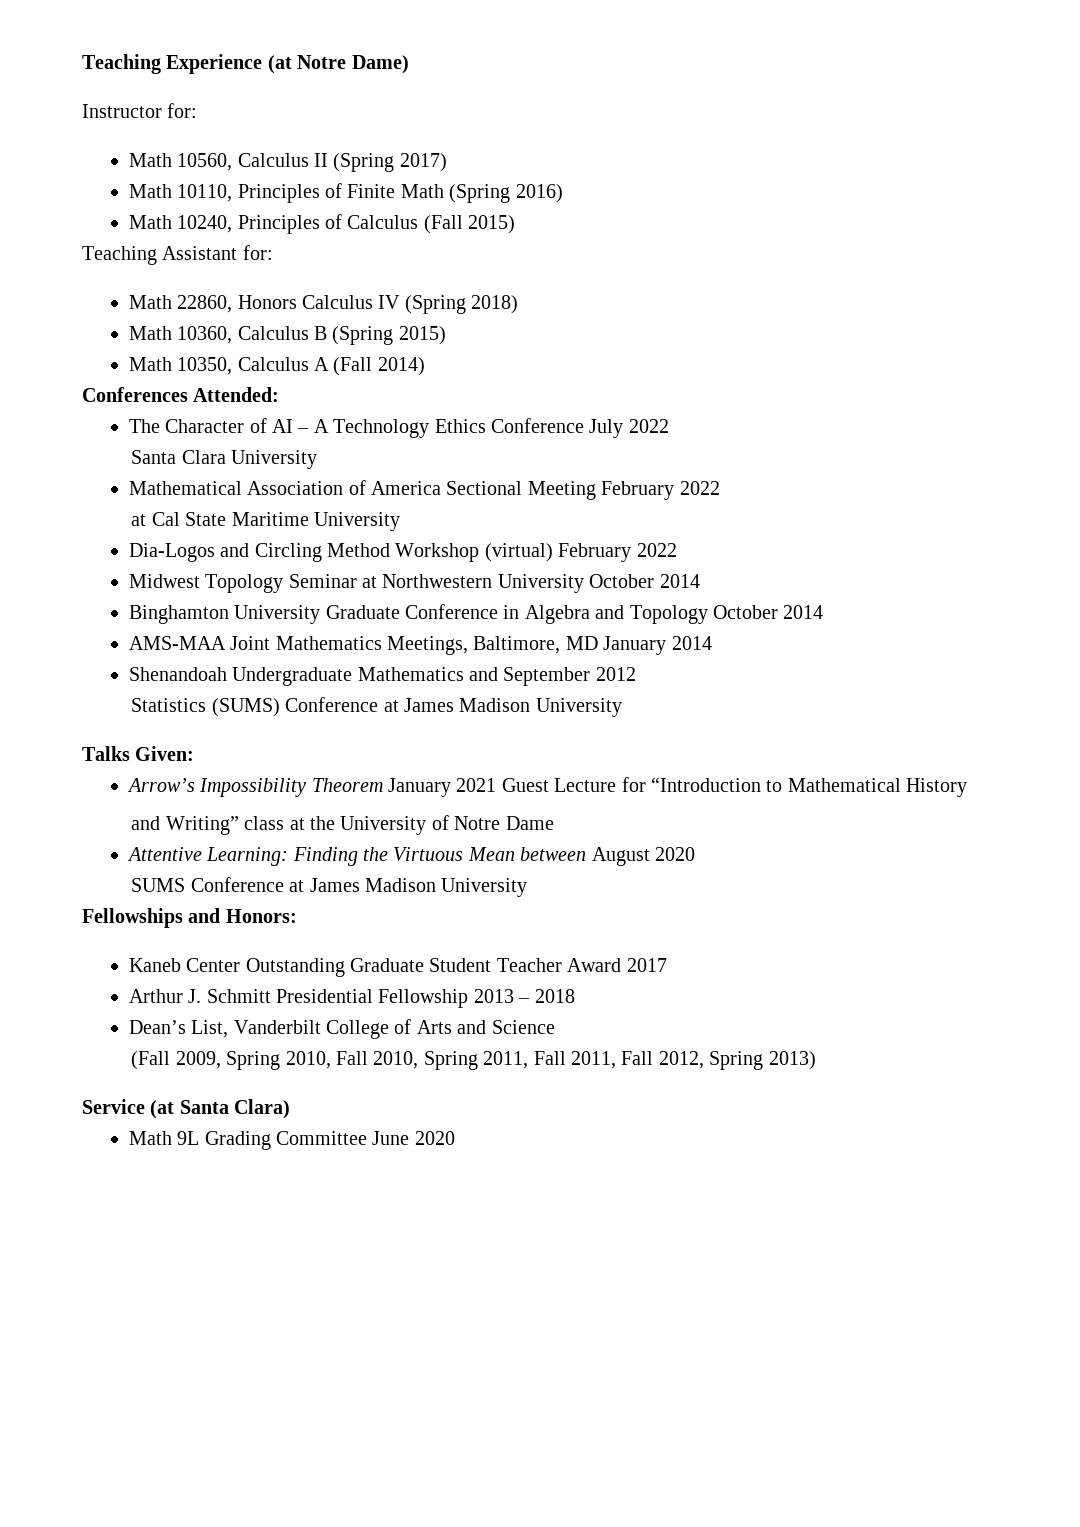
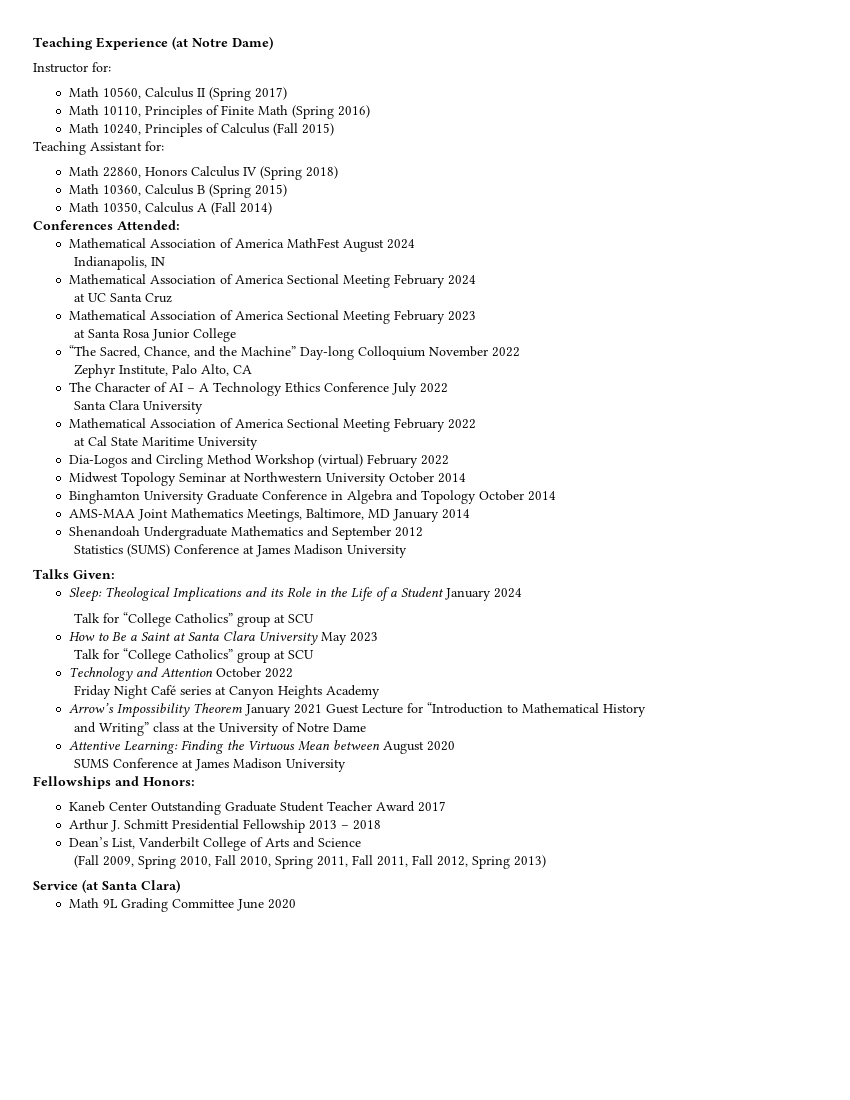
+ Mathematical Association of America MathFest August 2024
+ Indianapolis, IN
+ Mathematical Association of America Sectional Meeting February 2024
+ at UC Santa Cruz
+ Mathematical Association of America Sectional Meeting February 2023
+ at Santa Rosa Junior College
+ “The Sacred, Chance, and the Machine” Day-long Colloquium November 2022
+ Zephyr Institute, Palo Alto, CA
+ Sleep: Theological Implications and its Role in the Life of a Student January 2024
+ Talk for “College Catholics” group at SCU
+ How to Be a Saint at Santa Clara University May 2023
+ Talk for “College Catholics” group at SCU
+ Technology and Attention October 2022
+ Friday Night Café series at Canyon Heights Academy

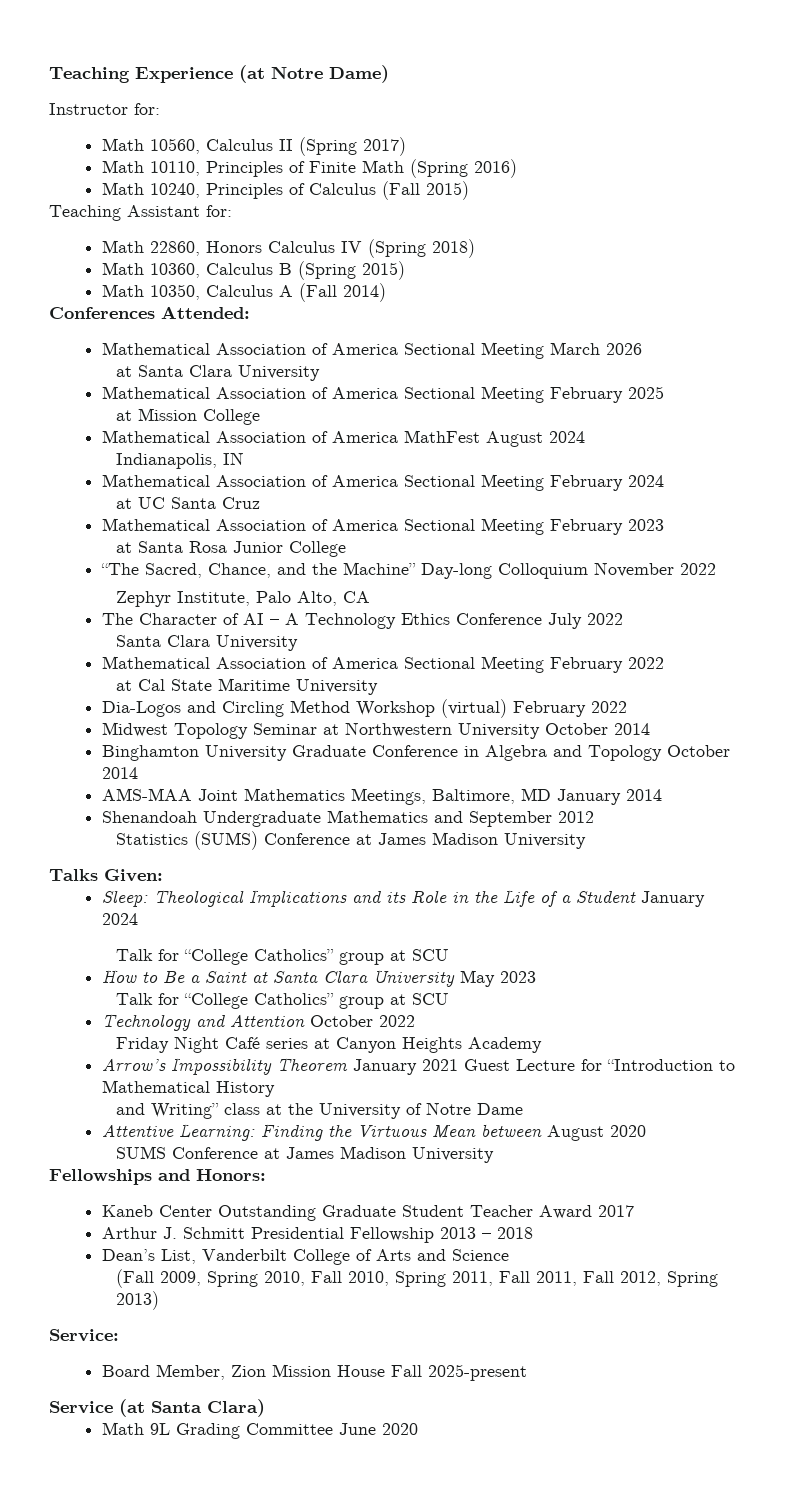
+ Mathematical Association of America Sectional Meeting March 2026
+ at Santa Clara University
+ Mathematical Association of America Sectional Meeting February 2025
+ at Mission College
+ Service:
+ Board Member, Zion Mission House Fall 2025-present

